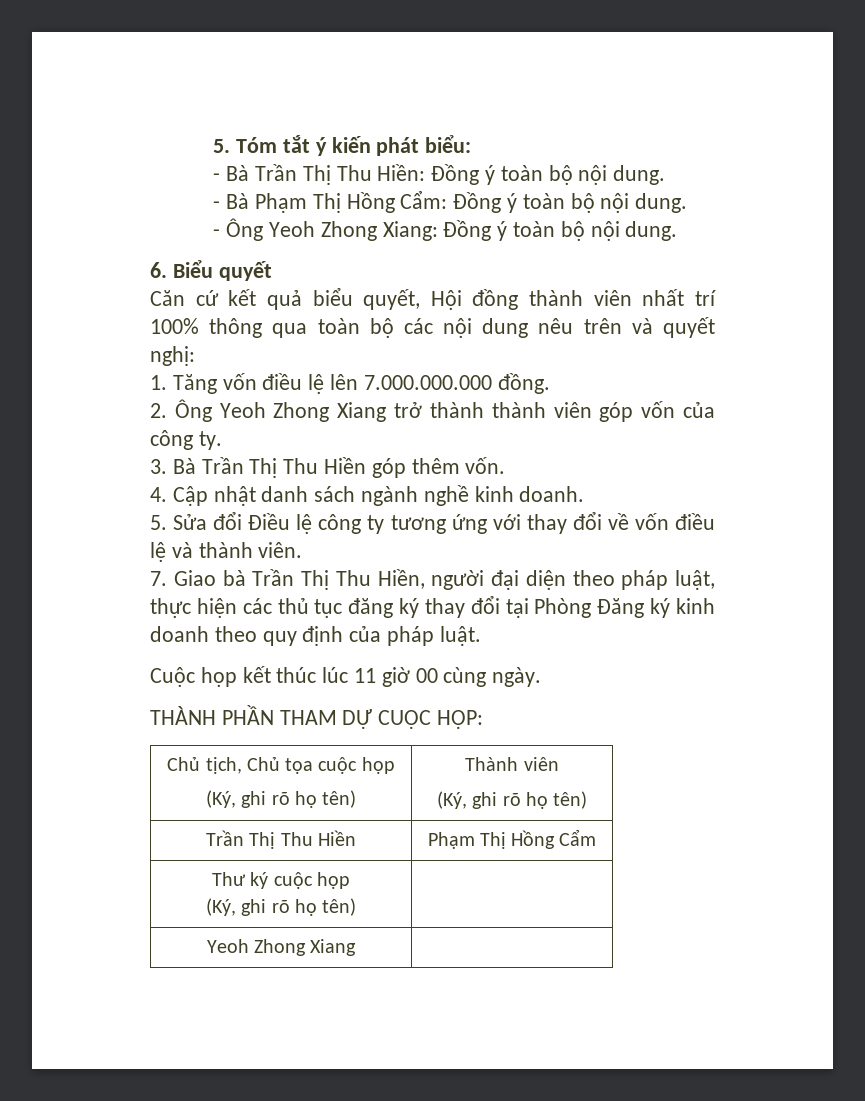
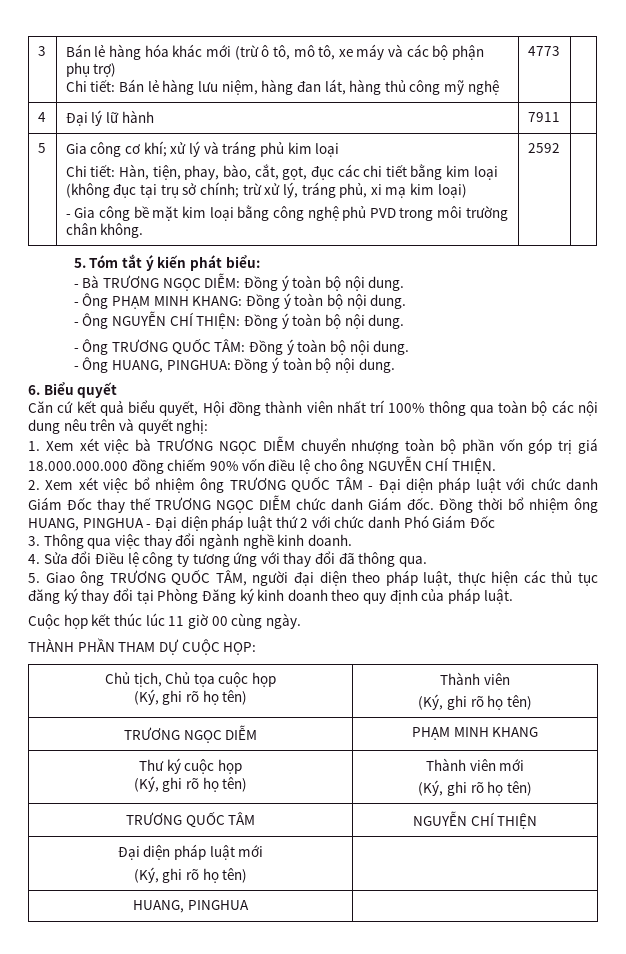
+ 3 | Bán lẻ hàng hóa khác mới (trừ ô tô, mô tô, xe máy và các bộ phận phụ trợ)
+ Chi tiết: Bán lẻ hàng lưu niệm, hàng đan lát, hàng thủ công mỹ nghệ | 4773 |
+ 4 | Đại lý lữ hành | 7911 |
+ 5 | Gia công cơ khí; xử lý và tráng phủ kim loại
+ Chi tiết: Hàn, tiện, phay, bào, cắt, gọt, đục các chi tiết bằng kim loại (không đục tại trụ sở chính; trừ xử lý, tráng phủ, xi mạ kim loại)
+ - Gia công bề mặt kim loại bằng công nghệ phủ PVD trong môi trường chân không. | 2592
- - Bà Trần Thị Thu Hiền: Đồng ý toàn bộ nội dung.
- - Bà Phạm Thị Hồng Cẩm: Đồng ý toàn bộ nội dung.
- - Ông Yeoh Zhong Xiang: Đồng ý toàn bộ nội dung.
+ - Bà TRƯƠNG NGỌC DIỄM: Đồng ý toàn bộ nội dung.
+ - Ông PHẠM MINH KHANG: Đồng ý toàn bộ nội dung.
+ - Ông NGUYỄN CHÍ THIỆN: Đồng ý toàn bộ nội dung.
+ - Ông TRƯƠNG QUỐC TÂM: Đồng ý toàn bộ nội dung.
+ - Ông HUANG, PINGHUA: Đồng ý toàn bộ nội dung.
- 1. Tăng vốn điều lệ lên 7.000.000.000 đồng.
- 2. Ông Yeoh Zhong Xiang trở thành thành viên góp vốn của công ty.
- 3. Bà Trần Thị Thu Hiền góp thêm vốn.
- 4. Cập nhật danh sách ngành nghề kinh doanh.
+ 1. Xem xét việc bà TRƯƠNG NGỌC DIỄM chuyển nhượng toàn bộ phần vốn góp trị giá 18.000.000.000 đồng chiếm 90% vốn điều lệ cho ông NGUYỄN CHÍ THIỆN.
+ 2. Xem xét việc bổ nhiệm ông TRƯƠNG QUỐC TÂM - Đại diện pháp luật với chức danh Giám Đốc thay thế TRƯƠNG NGỌC DIỄM chức danh Giám đốc. Đồng thời bổ nhiệm ông HUANG, PINGHUA - Đại diện pháp luật thứ 2 với chức danh Phó Giám Đốc
+ 3. Thông qua việc thay đổi ngành nghề kinh doanh.
- 5. Sửa đổi Điều lệ công ty tương ứng với thay đổi về vốn điều lệ và thành viên.
- 7. Giao bà Trần Thị Thu Hiền, người đại diện theo pháp luật, thực hiện các thủ tục đăng ký thay đổi tại Phòng Đăng ký kinh doanh theo quy định của pháp luật.
+ 4. Sửa đổi Điều lệ công ty tương ứng với thay đổi đã thông qua.
+ 5. Giao ông TRƯƠNG QUỐC TÂM, người đại diện theo pháp luật, thực hiện các thủ tục đăng ký thay đổi tại Phòng Đăng ký kinh doanh theo quy định của pháp luật.
- Trần Thị Thu Hiền | Phạm Thị Hồng Cẩm
+ TRƯƠNG NGỌC DIỄM | PHẠM MINH KHANG
  Thư ký cuộc họp
+ (Ký, ghi rõ họ tên) | Thành viên mới
+ (Ký, ghi rõ họ tên)
+ TRƯƠNG QUỐC TÂM | NGUYỄN CHÍ THIỆN
+ Đại diện pháp luật mới
  (Ký, ghi rõ họ tên) |
- Yeoh Zhong Xiang |
+ HUANG, PINGHUA |

